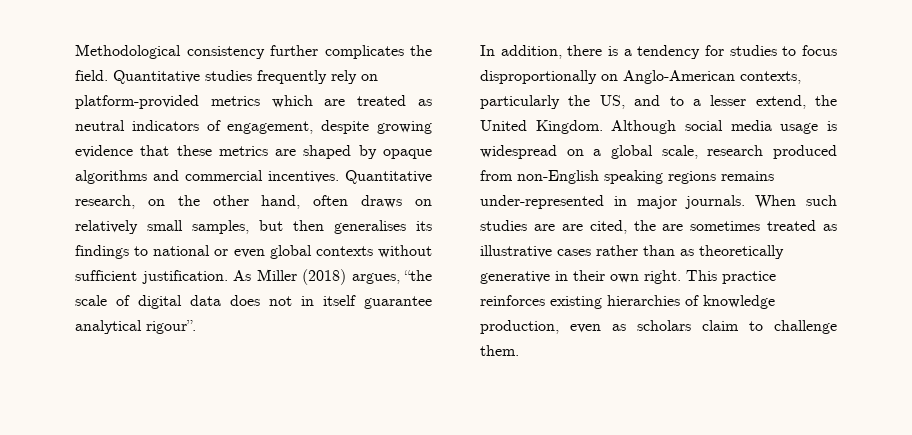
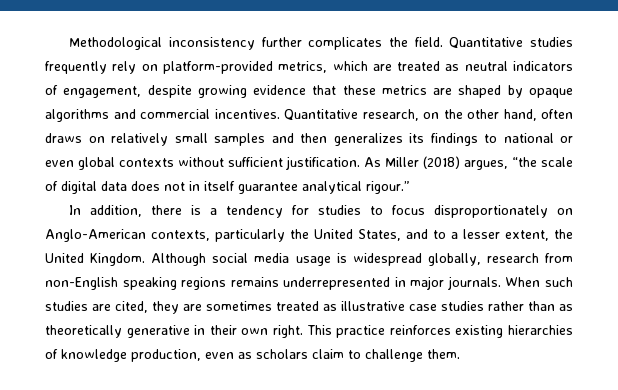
- Methodological consistency further complicates the field.
+ Methodological inconsistency further complicates the field.
- Quantitative studies frequently rely on platform-provided metrics which are treated as neutral indicators of engagement, despite growing evidence that these metrics are shaped by opaque algorithms and commercial incentives.
+ Quantitative studies frequently rely on platform-provided metrics, which are treated as neutral indicators of engagement, despite growing evidence that these metrics are shaped by opaque algorithms and commercial incentives.
- Quantitative research, on the other hand, often draws on relatively small samples, but then generalises its findings to national or even global contexts without sufficient justification.
+ Quantitative research, on the other hand, often draws on relatively small samples and then generalizes its findings to national or even global contexts without sufficient justification.
- As Miller (2018) argues, “the scale of digital data does not in itself guarantee analytical rigour”.
+ As Miller (2018) argues, “the scale of digital data does not in itself guarantee analytical rigour.”
- In addition, there is a tendency for studies to focus disproportionally on Anglo-American contexts, particularly the US, and to a lesser extend, the United Kingdom.
+ In addition, there is a tendency for studies to focus disproportionately on Anglo-American contexts, particularly the United States, and to a lesser extent, the United Kingdom.
- Although social media usage is widespread on a global scale, research produced from non-English speaking regions remains under-represented in major journals.
+ Although social media usage is widespread globally, research from non-English speaking regions remains underrepresented in major journals.
- When such studies are are cited, the are sometimes treated as illustrative cases rather than as theoretically generative in their own right.
+ When such studies are cited, they are sometimes treated as illustrative case studies rather than as theoretically generative in their own right.

